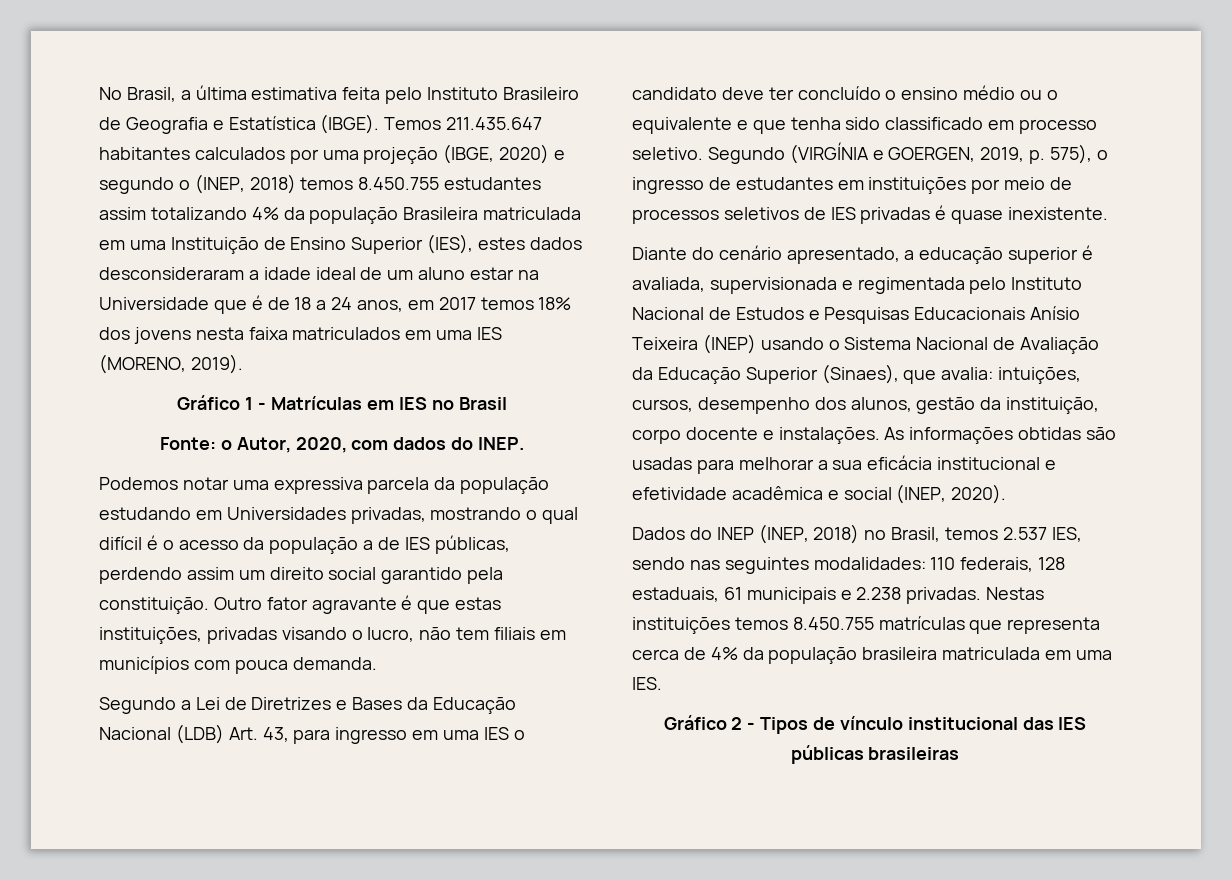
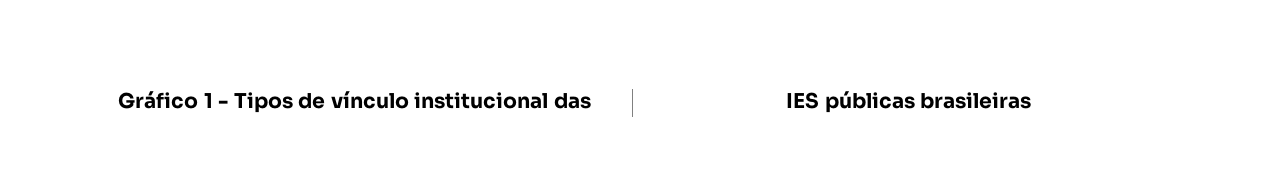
- No Brasil, a última estimativa feita pelo Instituto Brasileiro de Geografia e Estatística (IBGE). Temos 211.435.647 habitantes calculados por uma projeção (IBGE, 2020) e segundo o (INEP, 2018) temos 8.450.755 estudantes assim totalizando 4% da população Brasileira matriculada em uma Instituição de Ensino Superior (IES), estes dados desconsideraram a idade ideal de um aluno estar na Universidade que é de 18 a 24 anos, em 2017 temos 18% dos jovens nesta faixa matriculados em uma IES (MORENO, 2019).
- Gráfico 1 - Matrículas em IES no Brasil
- Fonte: o Autor, 2020, com dados do INEP.
- Podemos notar uma expressiva parcela da população estudando em Universidades privadas, mostrando o qual difícil é o acesso da população a de IES públicas, perdendo assim um direito social garantido pela constituição. Outro fator agravante é que estas instituições, privadas visando o lucro, não tem filiais em municípios com pouca demanda.
- Segundo a Lei de Diretrizes e Bases da Educação Nacional (LDB) Art. 43, para ingresso em uma IES o candidato deve ter concluído o ensino médio ou o equivalente e que tenha sido classificado em processo seletivo. Segundo (VIRGÍNIA e GOERGEN, 2019, p. 575), o ingresso de estudantes em instituições por meio de processos seletivos de IES privadas é quase inexistente.
- Diante do cenário apresentado, a educação superior é avaliada, supervisionada e regimentada pelo Instituto Nacional de Estudos e Pesquisas Educacionais Anísio Teixeira (INEP) usando o Sistema Nacional de Avaliação da Educação Superior (Sinaes), que avalia: intuições, cursos, desempenho dos alunos, gestão da instituição, corpo docente e instalações. As informações obtidas são usadas para melhorar a sua eficácia institucional e efetividade acadêmica e social (INEP, 2020).
- Dados do INEP (INEP, 2018) no Brasil, temos 2.537 IES, sendo nas seguintes modalidades: 110 federais, 128 estaduais, 61 municipais e 2.238 privadas. Nestas instituições temos 8.450.755 matrículas que representa cerca de 4% da população brasileira matriculada em uma IES.
- Gráfico 2 - Tipos de vínculo institucional das IES públicas brasileiras
+ Gráfico 1 - Tipos de vínculo institucional das IES públicas brasileiras

